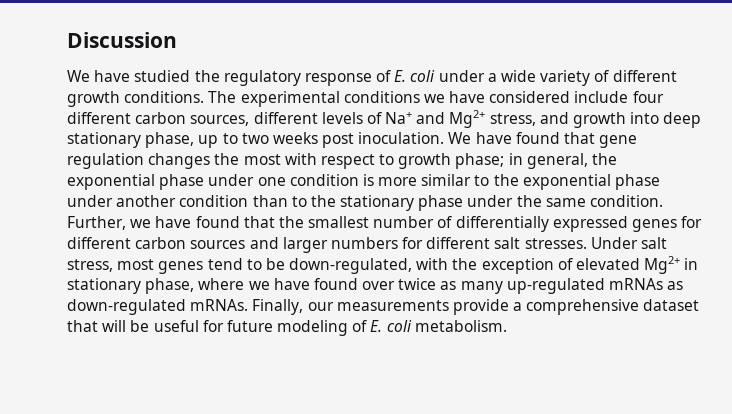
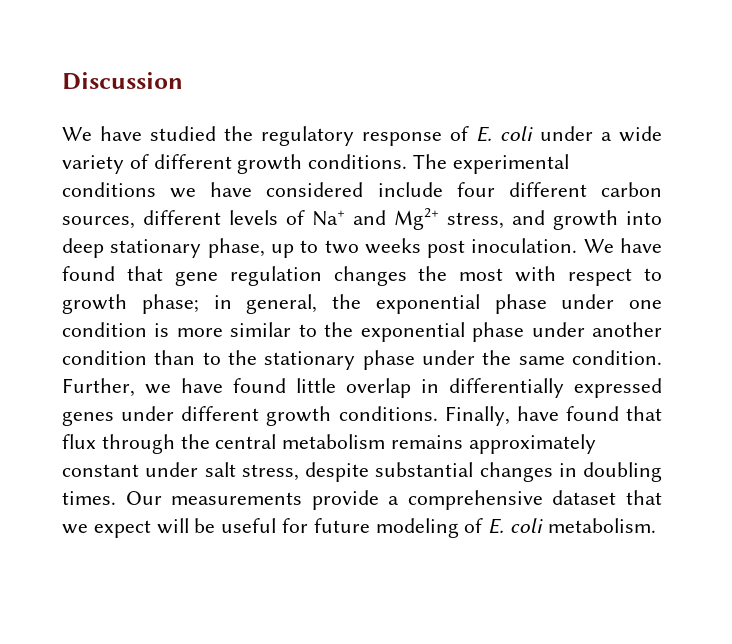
- Further, we have found that the smallest number of differentially expressed genes for different carbon sources and larger numbers for different salt stresses. Under salt stress, most genes tend to be down-regulated, with the exception of elevated Mg2+ in stationary phase, where we have found over twice as many up-regulated mRNAs as down-regulated mRNAs. Finally, our measurements provide a comprehensive dataset that will be useful for future modeling of E. coli metabolism.
+ Further, we have found little overlap in differentially expressed genes under different growth conditions. Finally, have found that flux through the central metabolism remains approximately constant under salt stress, despite substantial changes in doubling times. Our measurements provide a comprehensive dataset that we expect will be useful for future modeling of E. coli metabolism.

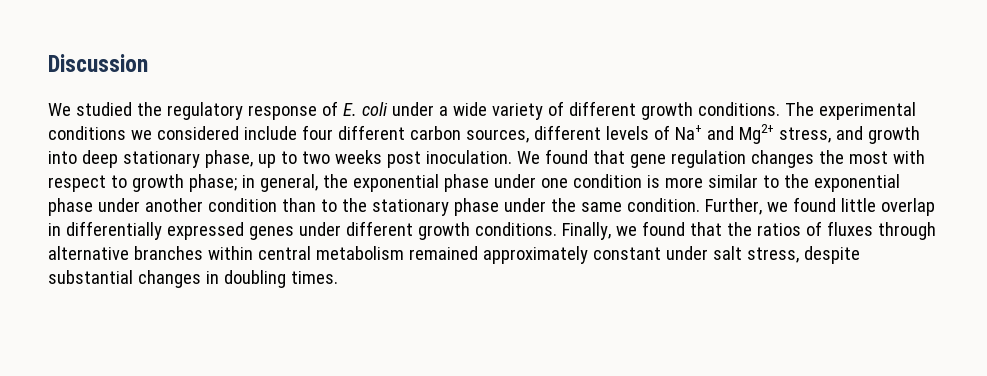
- We have studied the regulatory response of E. coli under a wide variety of different growth conditions.
+ We studied the regulatory response of E. coli under a wide variety of different growth conditions.
- The experimental conditions we have considered include four different carbon sources, different levels of Na+ and Mg2+ stress, and growth into deep stationary phase, up to two weeks post inoculation.
+ The experimental conditions we considered include four different carbon sources, different levels of Na+ and Mg2+ stress, and growth into deep stationary phase, up to two weeks post inoculation.
- We have found that gene regulation changes the most with respect to growth phase; in general, the exponential phase under one condition is more similar to the exponential phase under another condition than to the stationary phase under the same condition.
+ We found that gene regulation changes the most with respect to growth phase; in general, the exponential phase under one condition is more similar to the exponential phase under another condition than to the stationary phase under the same condition.
- Further, we have found little overlap in differentially expressed genes under different growth conditions.
+ Further, we found little overlap in differentially expressed genes under different growth conditions.
- Finally, have found that flux through the central metabolism remains approximately constant under salt stress, despite substantial changes in doubling times. Our measurements provide a comprehensive dataset that we expect will be useful for future modeling of E. coli metabolism.
+ Finally, we found that the ratios of fluxes through alternative branches within central metabolism remained approximately constant under salt stress, despite substantial changes in doubling times.

